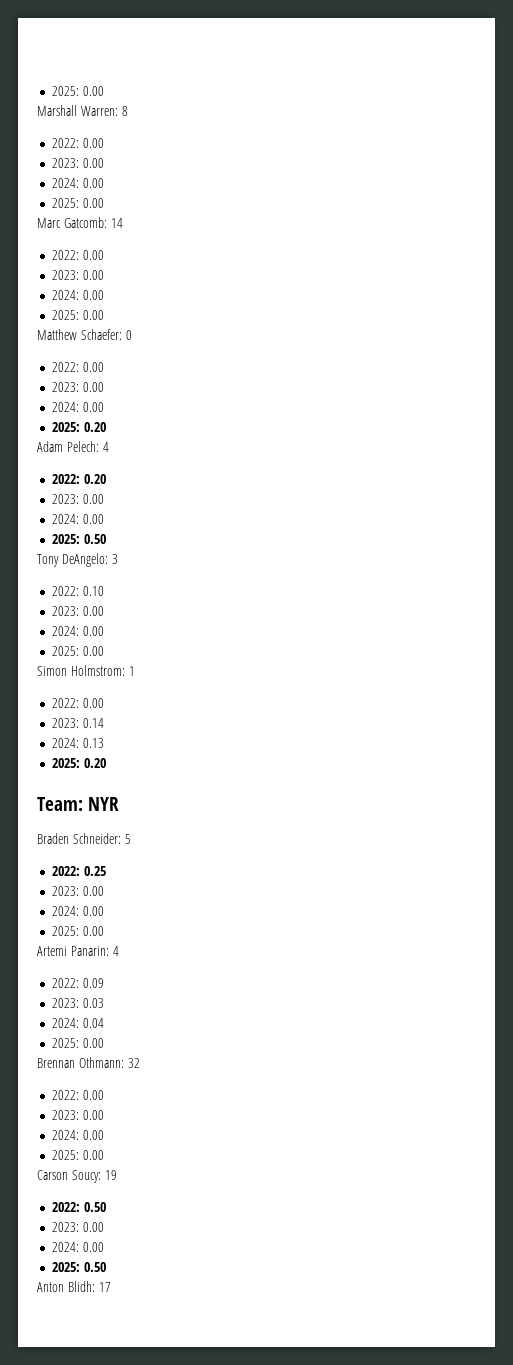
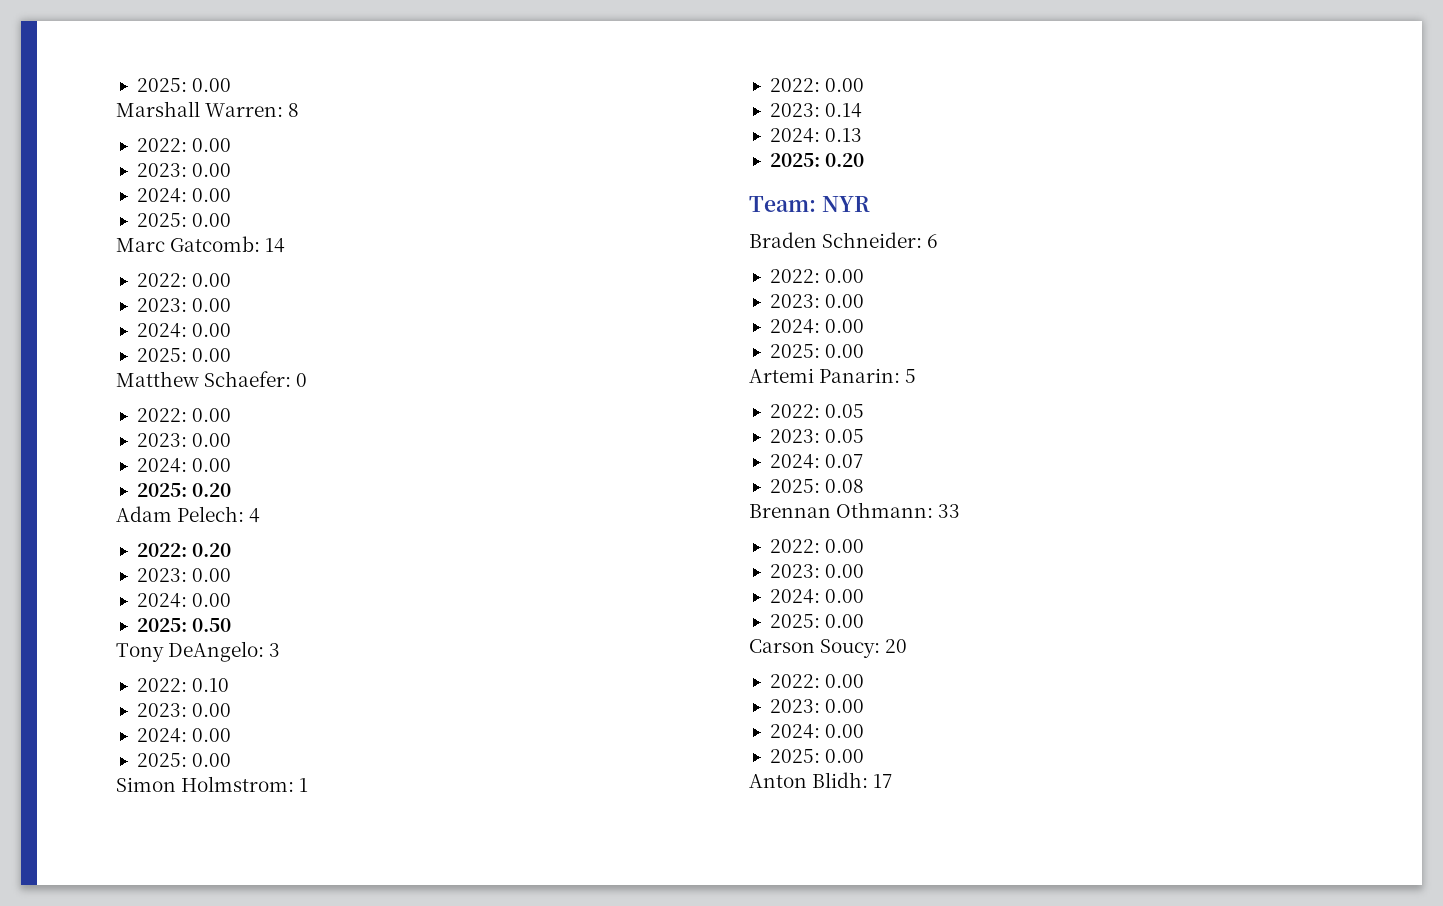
- Braden Schneider: 5
- 2022: 0.25
+ Braden Schneider: 6
+ 2022: 0.00
- Artemi Panarin: 4
- 2022: 0.09
- 2023: 0.03
- 2024: 0.04
- 2025: 0.00
+ Artemi Panarin: 5
+ 2022: 0.05
+ 2023: 0.05
+ 2024: 0.07
+ 2025: 0.08
- Brennan Othmann: 32
+ Brennan Othmann: 33
- Carson Soucy: 19
- 2022: 0.50
+ Carson Soucy: 20
+ 2022: 0.00
  2023: 0.00
  2024: 0.00
- 2025: 0.50
+ 2025: 0.00

